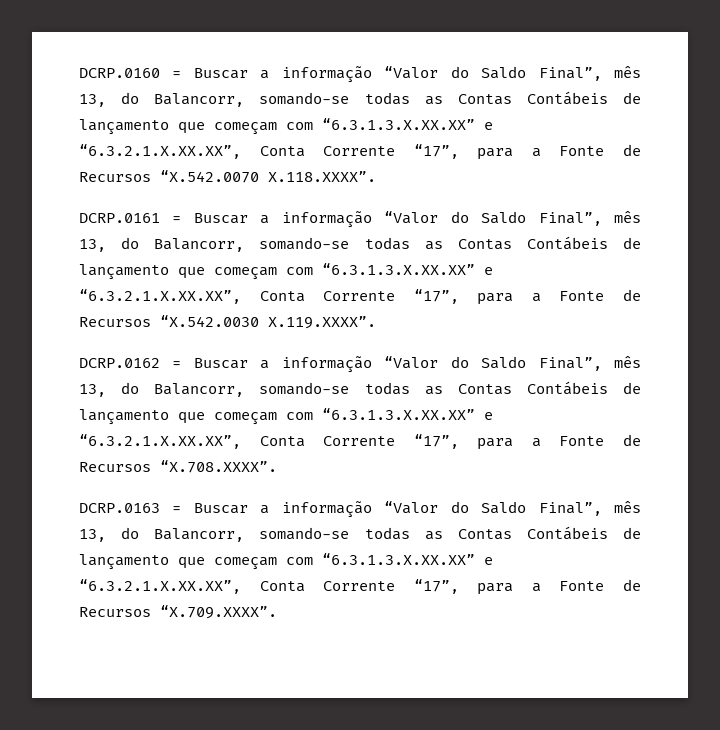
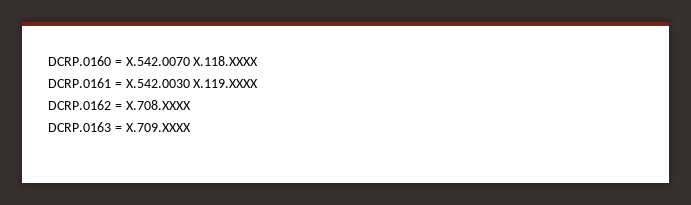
- DCRP.0160 = Buscar a informação “Valor do Saldo Final”, mês 13, do Balancorr, somando-se todas as Contas Contábeis de lançamento que começam com “6.3.1.3.X.XX.XX” e “6.3.2.1.X.XX.XX”, Conta Corrente “17”, para a Fonte de Recursos “X.542.0070 X.118.XXXX”.
- DCRP.0161 = Buscar a informação “Valor do Saldo Final”, mês 13, do Balancorr, somando-se todas as Contas Contábeis de lançamento que começam com “6.3.1.3.X.XX.XX” e “6.3.2.1.X.XX.XX”, Conta Corrente “17”, para a Fonte de Recursos “X.542.0030 X.119.XXXX”.
- DCRP.0162 = Buscar a informação “Valor do Saldo Final”, mês 13, do Balancorr, somando-se todas as Contas Contábeis de lançamento que começam com “6.3.1.3.X.XX.XX” e “6.3.2.1.X.XX.XX”, Conta Corrente “17”, para a Fonte de Recursos “X.708.XXXX”.
- DCRP.0163 = Buscar a informação “Valor do Saldo Final”, mês 13, do Balancorr, somando-se todas as Contas Contábeis de lançamento que começam com “6.3.1.3.X.XX.XX” e “6.3.2.1.X.XX.XX”, Conta Corrente “17”, para a Fonte de Recursos “X.709.XXXX”.
+ DCRP.0160 = X.542.0070 X.118.XXXX
+ DCRP.0161 = X.542.0030 X.119.XXXX
+ DCRP.0162 = X.708.XXXX
+ DCRP.0163 = X.709.XXXX

